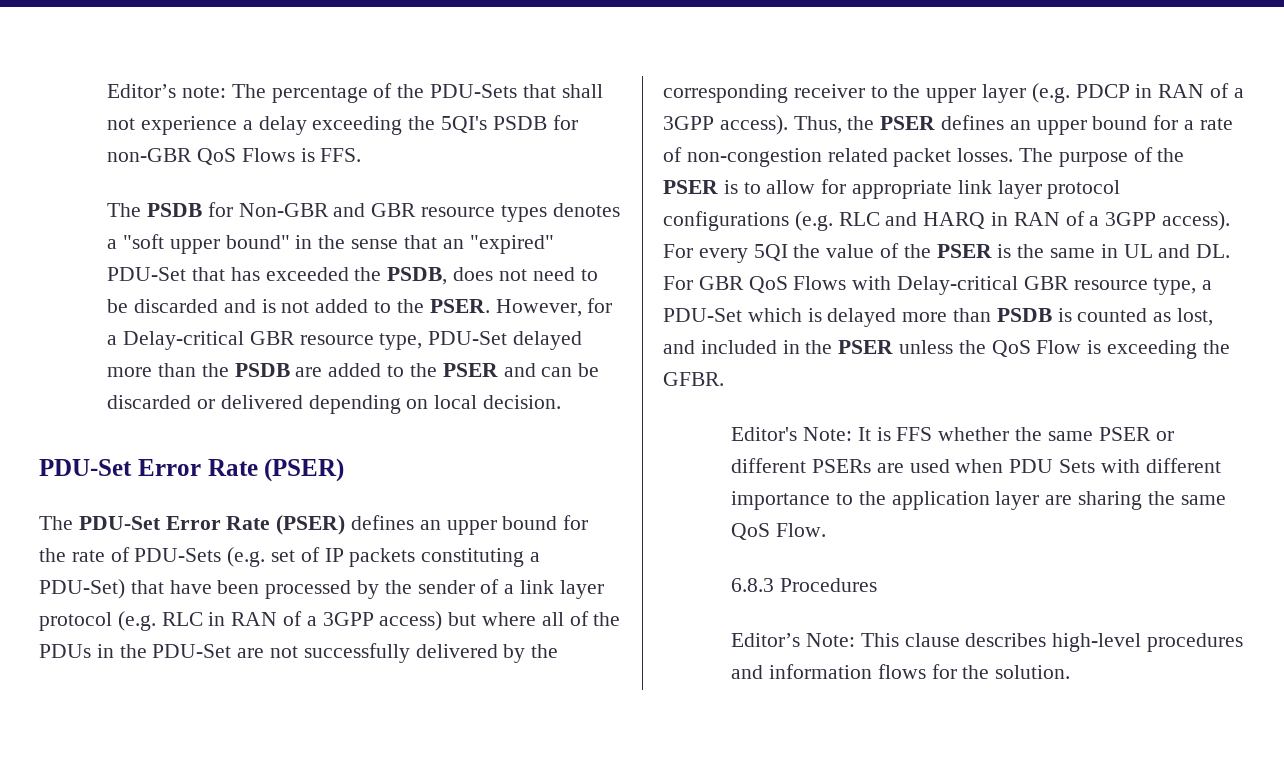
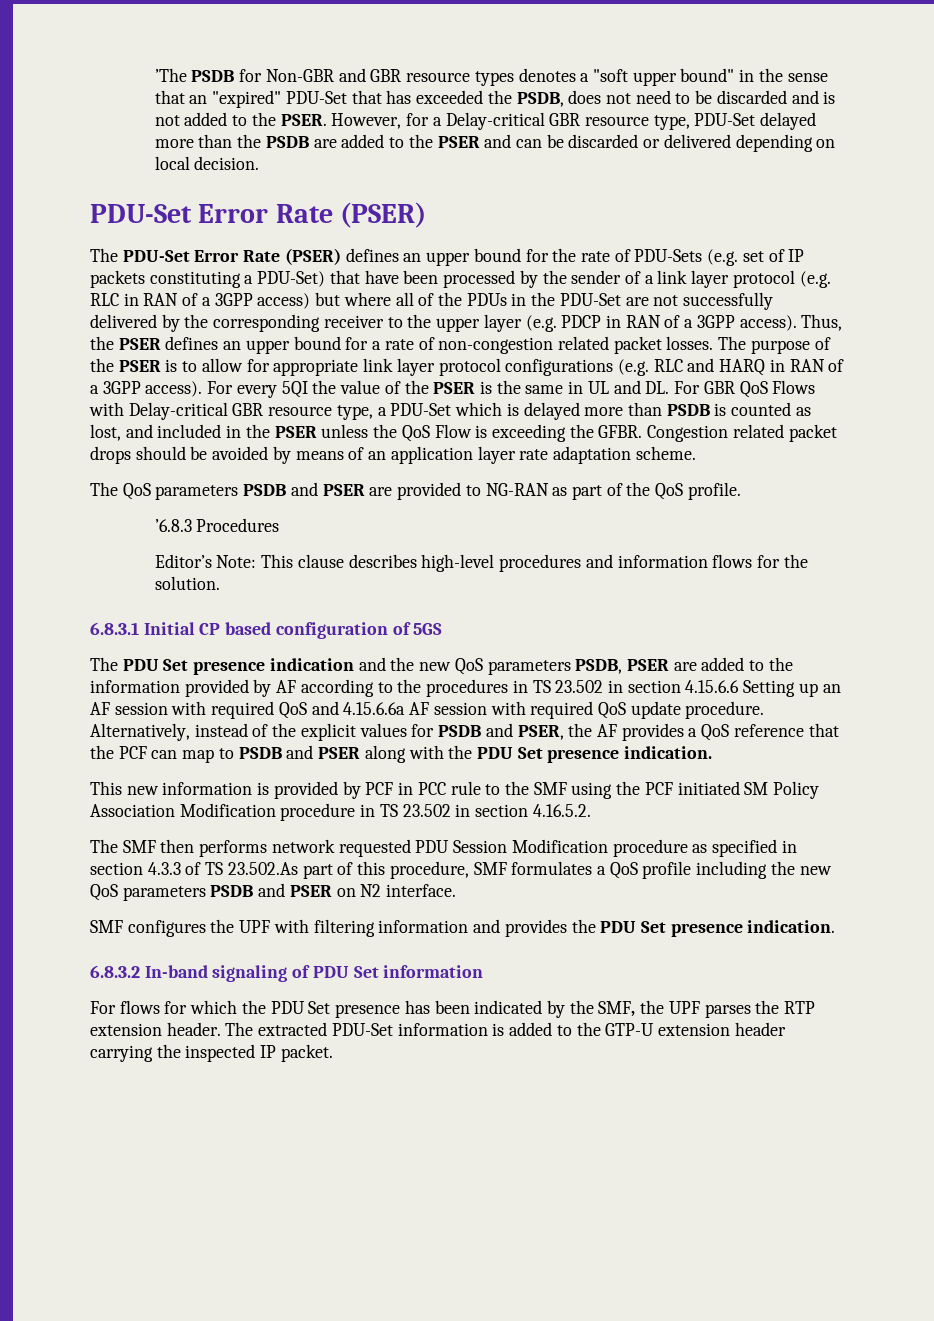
- Editor’s note: The percentage of the PDU-Sets that shall not experience a delay exceeding the 5QI's PSDB for non-GBR QoS Flows is FFS.
- The PSDB for Non-GBR and GBR resource types denotes a "soft upper bound" in the sense that an "expired" PDU-Set that has exceeded the PSDB, does not need to be discarded and is not added to the PSER.
+ ’The PSDB for Non-GBR and GBR resource types denotes a "soft upper bound" in the sense that an "expired" PDU-Set that has exceeded the PSDB, does not need to be discarded and is not added to the PSER.
- For every 5QI the value of the PSER is the same in UL and DL. For GBR QoS Flows with Delay-critical GBR resource type, a PDU-Set which is delayed more than PSDB is counted as lost, and included in the PSER unless the QoS Flow is exceeding the GFBR.
- Editor's Note: It is FFS whether the same PSER or different PSERs are used when PDU Sets with different importance to the application layer are sharing the same QoS Flow.
- 6.8.3 Procedures
+ For every 5QI the value of the PSER is the same in UL and DL. For GBR QoS Flows with Delay-critical GBR resource type, a PDU-Set which is delayed more than PSDB is counted as lost, and included in the PSER unless the QoS Flow is exceeding the GFBR. Congestion related packet drops should be avoided by means of an application layer rate adaptation scheme.
+ The QoS parameters PSDB and PSER are provided to NG-RAN as part of the QoS profile.
+ ’6.8.3 Procedures
+ 6.8.3.1 Initial CP based configuration of 5GS
+ The PDU Set presence indication and the new QoS parameters PSDB, PSER are added to the information provided by AF according to the procedures in TS 23.502 in section 4.15.6.6 Setting up an AF session with required QoS and 4.15.6.6a AF session with required QoS update procedure. Alternatively, instead of the explicit values for PSDB and PSER, the AF provides a QoS reference that the PCF can map to PSDB and PSER along with the PDU Set presence indication.
+ This new information is provided by PCF in PCC rule to the SMF using the PCF initiated SM Policy Association Modification procedure in TS 23.502 in section 4.16.5.2.
+ The SMF then performs network requested PDU Session Modification procedure as specified in section 4.3.3 of TS 23.502.As part of this procedure, SMF formulates a QoS profile including the new QoS parameters PSDB and PSER on N2 interface.
+ SMF configures the UPF with filtering information and provides the PDU Set presence indication.
+ 6.8.3.2 In-band signaling of PDU Set information
+ For flows for which the PDU Set presence has been indicated by the SMF, the UPF parses the RTP extension header. The extracted PDU-Set information is added to the GTP-U extension header carrying the inspected IP packet.

